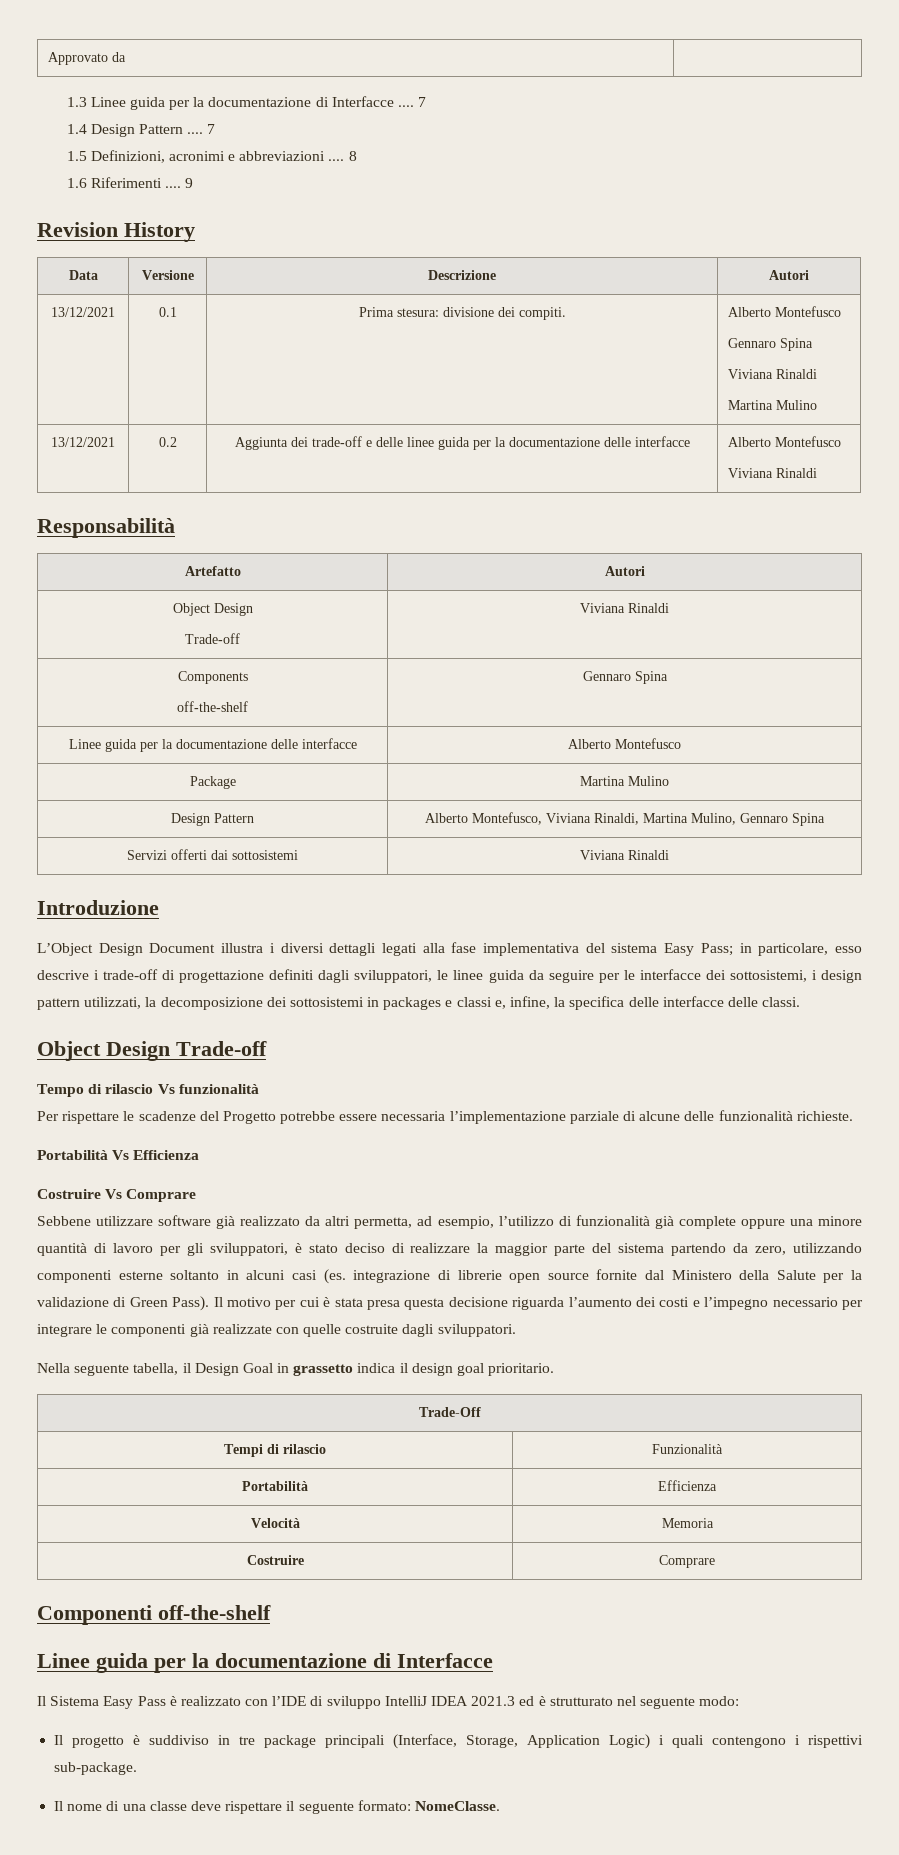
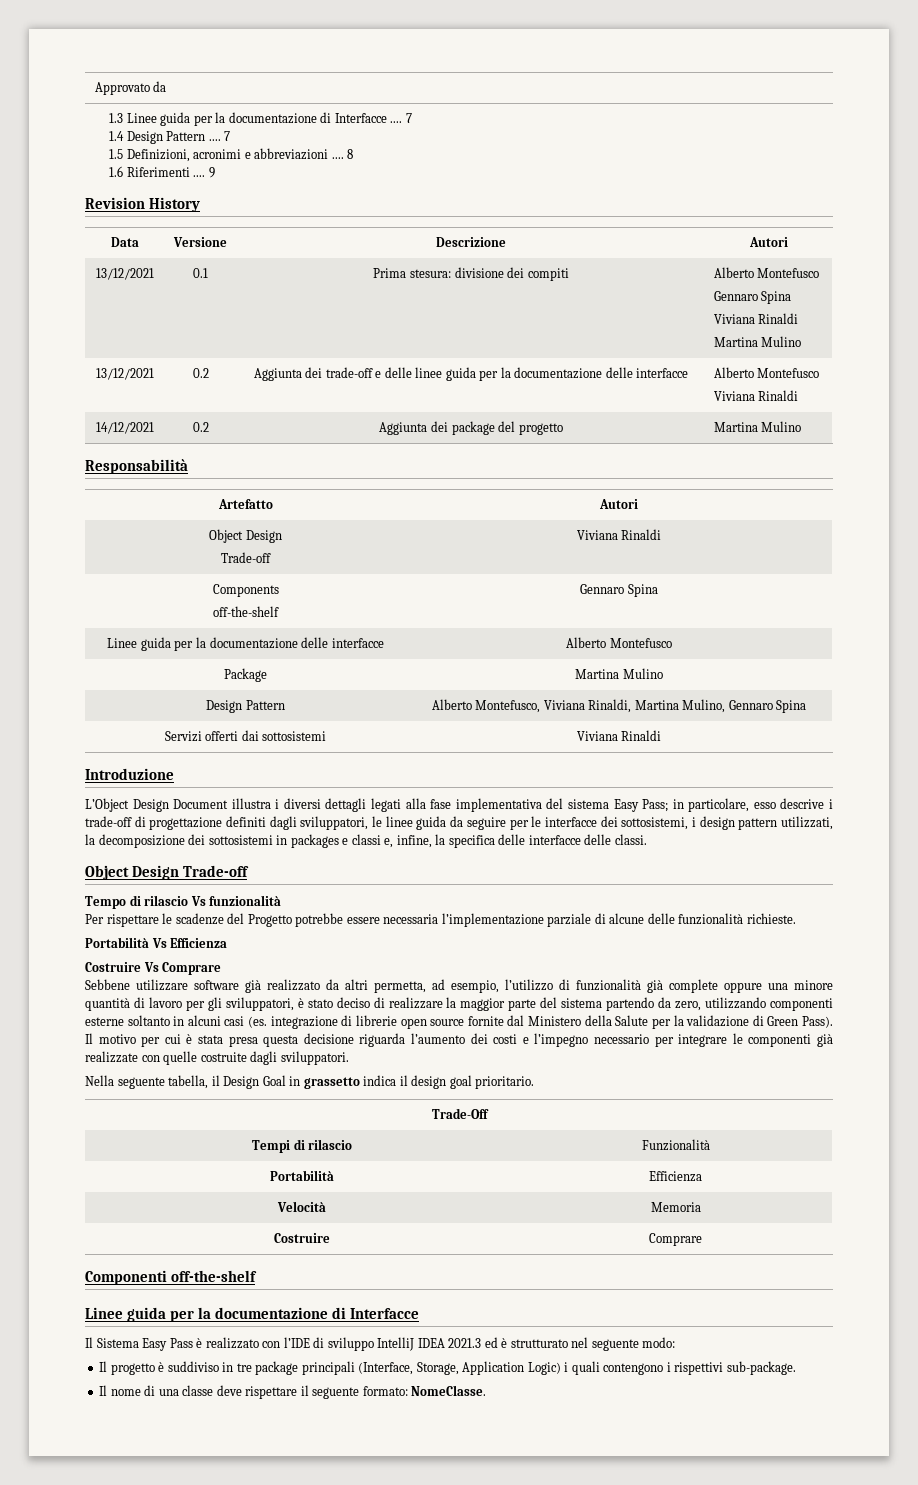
- 13/12/2021 | 0.1 | Prima stesura: divisione dei compiti. | Alberto Montefusco
+ 13/12/2021 | 0.1 | Prima stesura: divisione dei compiti | Alberto Montefusco
+ 14/12/2021 | 0.2 | Aggiunta dei package del progetto | Martina Mulino

